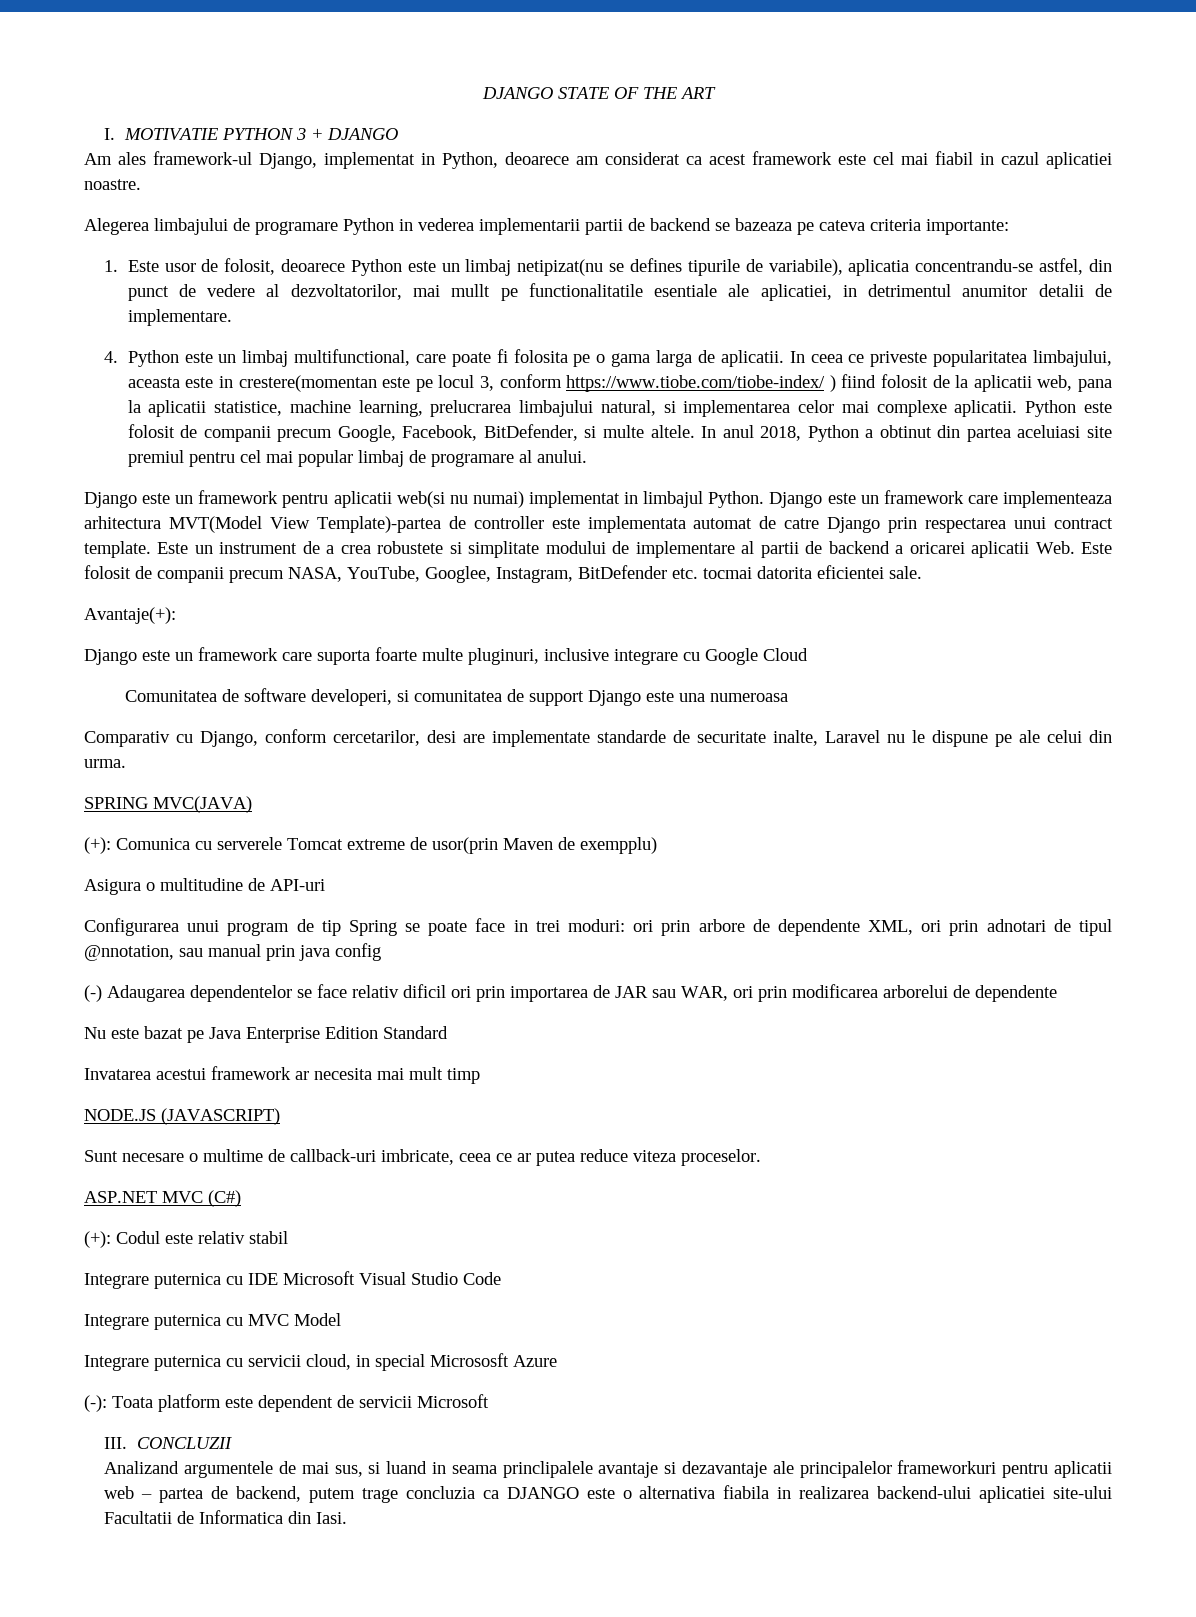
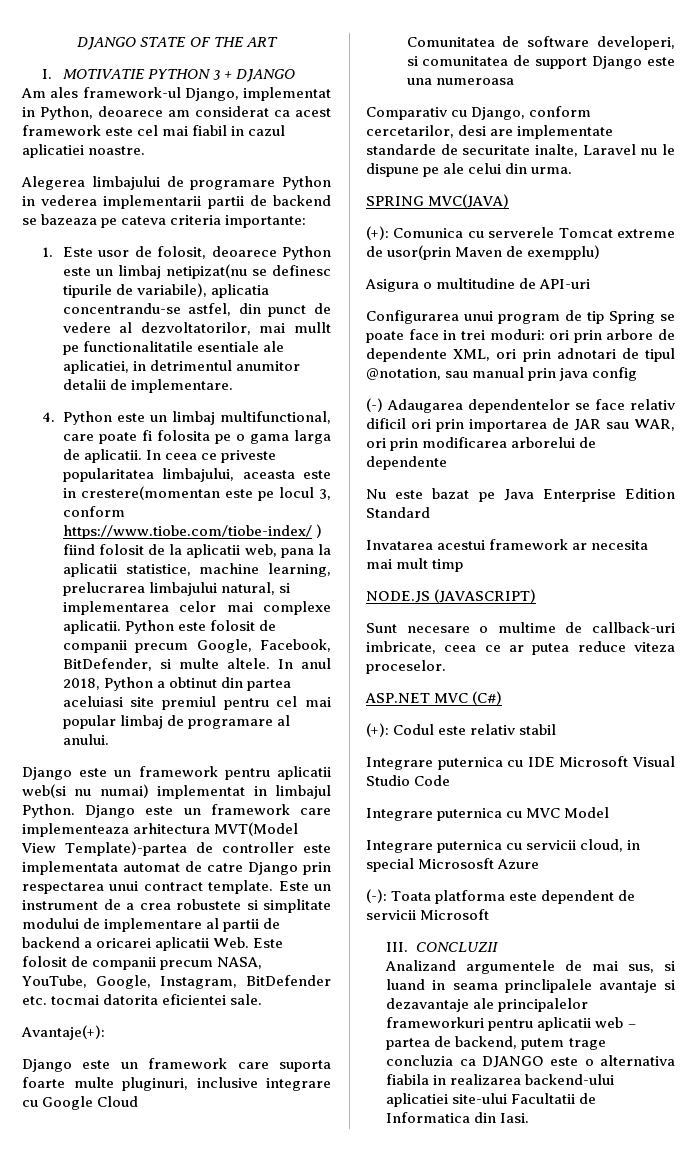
- 1. Este usor de folosit, deoarece Python este un limbaj netipizat(nu se defines tipurile de variabile), aplicatia concentrandu-se astfel, din punct de vedere al dezvoltatorilor, mai mullt pe functionalitatile esentiale ale aplicatiei, in detrimentul anumitor detalii de implementare.
+ 1. Este usor de folosit, deoarece Python este un limbaj netipizat(nu se definesc tipurile de variabile), aplicatia concentrandu-se astfel, din punct de vedere al dezvoltatorilor, mai mullt pe functionalitatile esentiale ale aplicatiei, in detrimentul anumitor detalii de implementare.
- Este un instrument de a crea robustete si simplitate modului de implementare al partii de backend a oricarei aplicatii Web. Este folosit de companii precum NASA, YouTube, Googlee, Instagram, BitDefender etc. tocmai datorita eficientei sale.
+ Este un instrument de a crea robustete si simplitate modului de implementare al partii de backend a oricarei aplicatii Web. Este folosit de companii precum NASA, YouTube, Google, Instagram, BitDefender etc. tocmai datorita eficientei sale.
- Configurarea unui program de tip Spring se poate face in trei moduri: ori prin arbore de dependente XML, ori prin adnotari de tipul @nnotation, sau manual prin java config
+ Configurarea unui program de tip Spring se poate face in trei moduri: ori prin arbore de dependente XML, ori prin adnotari de tipul @notation, sau manual prin java config
- (-): Toata platform este dependent de servicii Microsoft
+ (-): Toata platforma este dependent de servicii Microsoft

